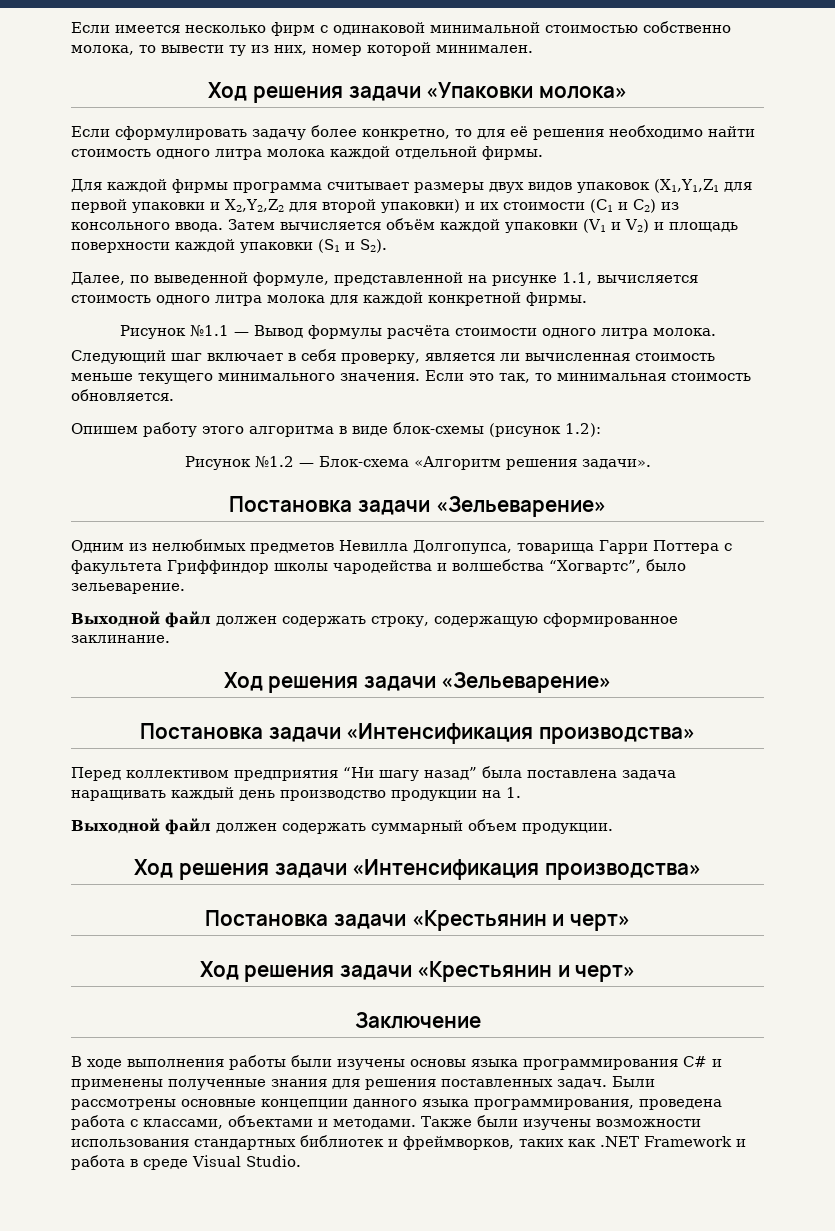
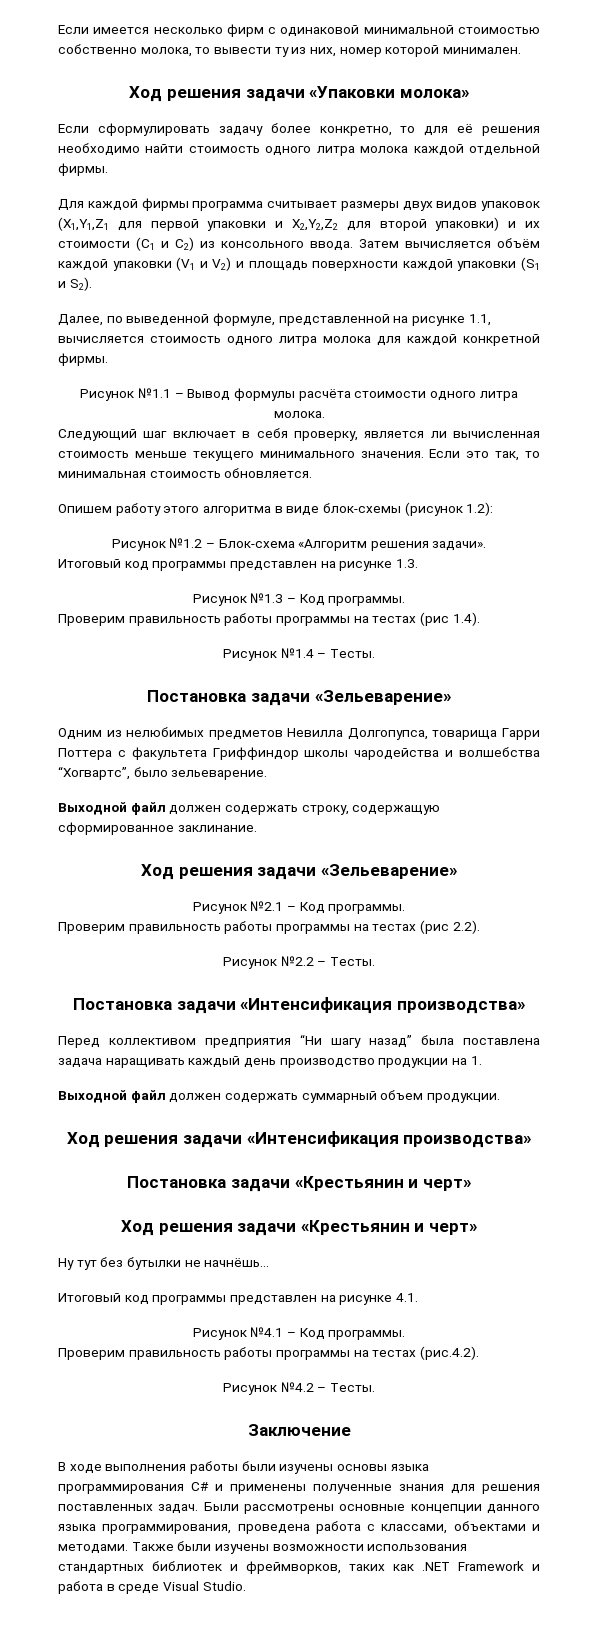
- Рисунок №1.1 — Вывод формулы расчёта стоимости одного литра молока.
+ Рисунок №1.1 – Вывод формулы расчёта стоимости одного литра молока.
- Рисунок №1.2 — Блок-схема «Алгоритм решения задачи».
+ Рисунок №1.2 – Блок-схема «Алгоритм решения задачи».
+ Итоговый код программы представлен на рисунке 1.3.
+ Рисунок №1.3 – Код программы.
+ Проверим правильность работы программы на тестах (рис 1.4).
+ Рисунок №1.4 – Тесты.
+ Рисунок №2.1 – Код программы.
+ Проверим правильность работы программы на тестах (рис 2.2).
+ Рисунок №2.2 – Тесты.
+ Ну тут без бутылки не начнёшь…
+ Итоговый код программы представлен на рисунке 4.1.
+ Рисунок №4.1 – Код программы.
+ Проверим правильность работы программы на тестах (рис.4.2).
+ Рисунок №4.2 – Тесты.

